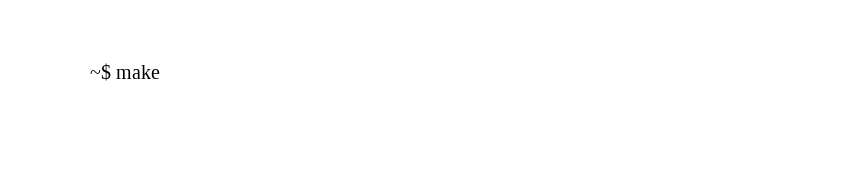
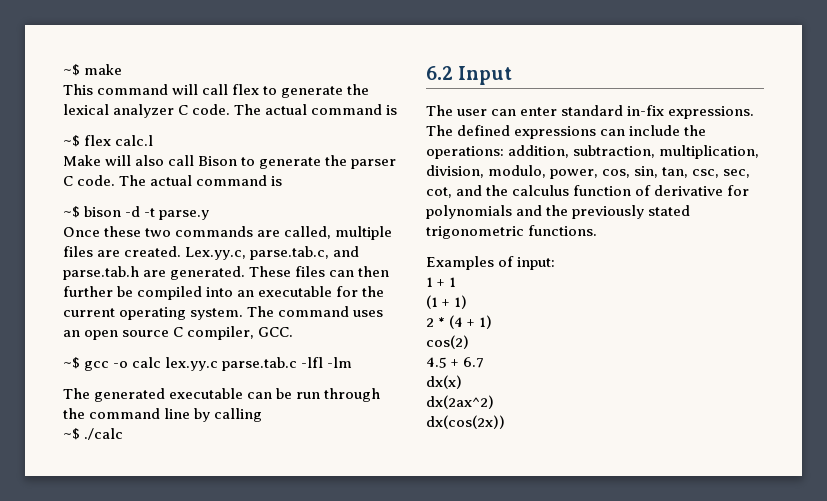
+ This command will call flex to generate the lexical analyzer C code. The actual command is
+ ~$ flex calc.l
+ Make will also call Bison to generate the parser C code. The actual command is
+ ~$ bison -d -t parse.y
+ Once these two commands are called, multiple files are created. Lex.yy.c, parse.tab.c, and parse.tab.h are generated. These files can then further be compiled into an executable for the current operating system. The command uses an open source C compiler, GCC.
+ ~$ gcc -o calc lex.yy.c parse.tab.c -lfl -lm
+ The generated executable can be run through the command line by calling
+ ~$ ./calc
+ 6.2 Input
+ The user can enter standard in-fix expressions. The defined expressions can include the operations: addition, subtraction, multiplication, division, modulo, power, cos, sin, tan, csc, sec, cot, and the calculus function of derivative for polynomials and the previously stated trigonometric functions.
+ Examples of input:
+ 1 + 1
+ (1 + 1)
+ 2 * (4 + 1)
+ cos(2)
+ 4.5 + 6.7
+ dx(x)
+ dx(2ax^2)
+ dx(cos(2x))

